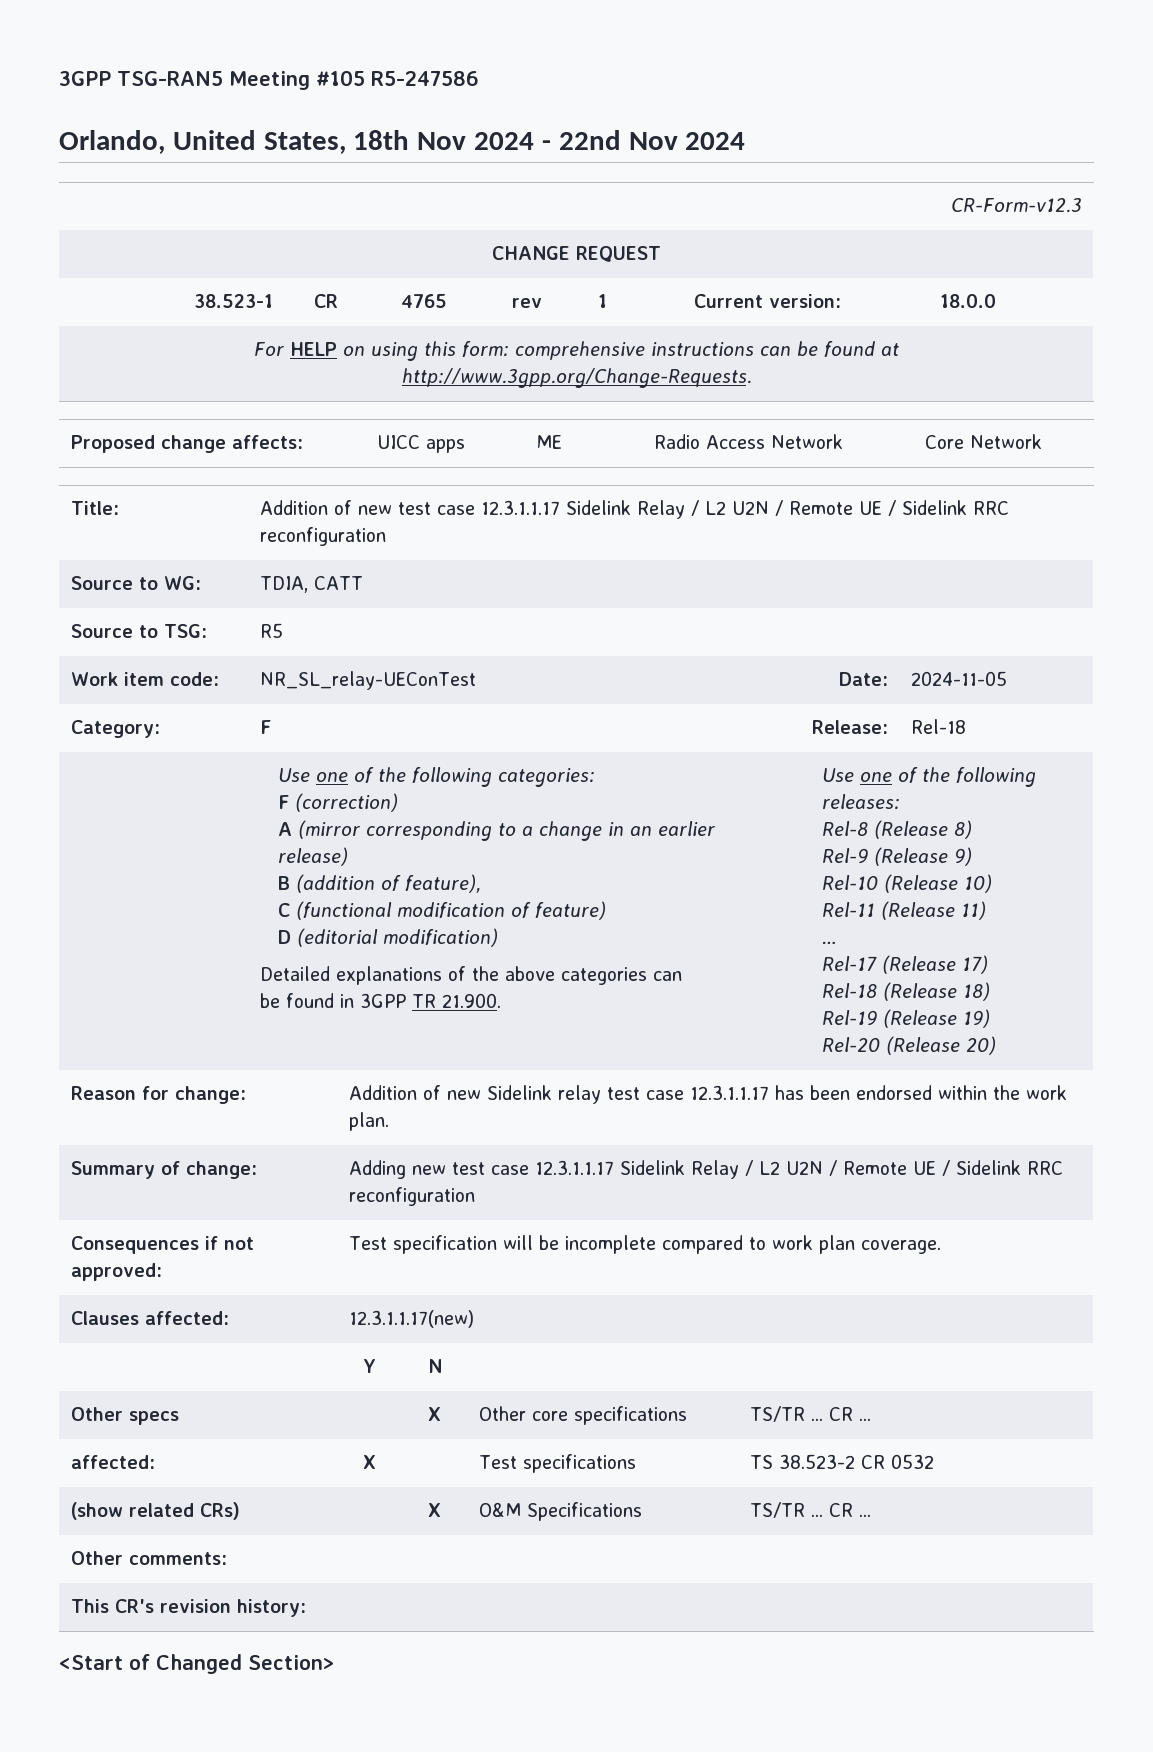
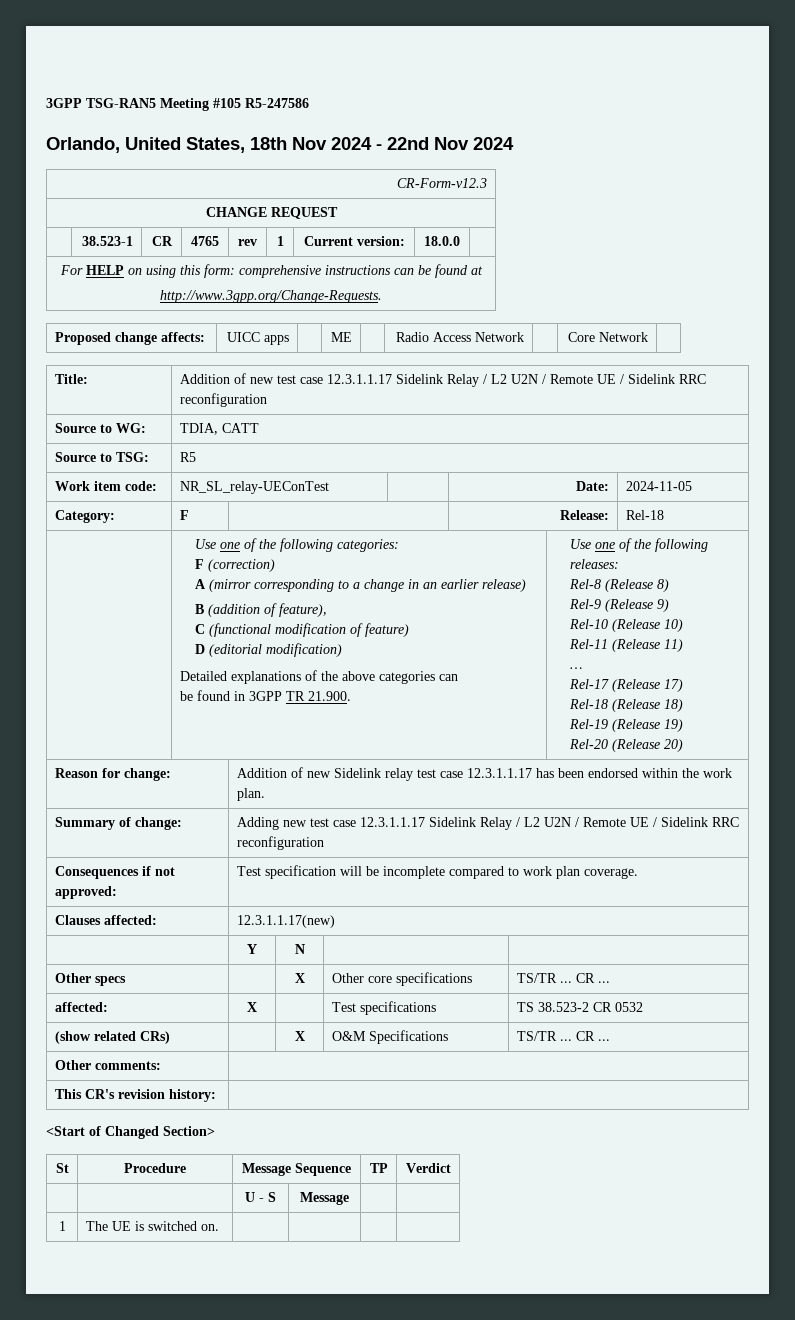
+ St | Procedure | Message Sequence | TP | Verdict
+ | | U - S | Message | |
+ 1 | The UE is switched on. | | | |

